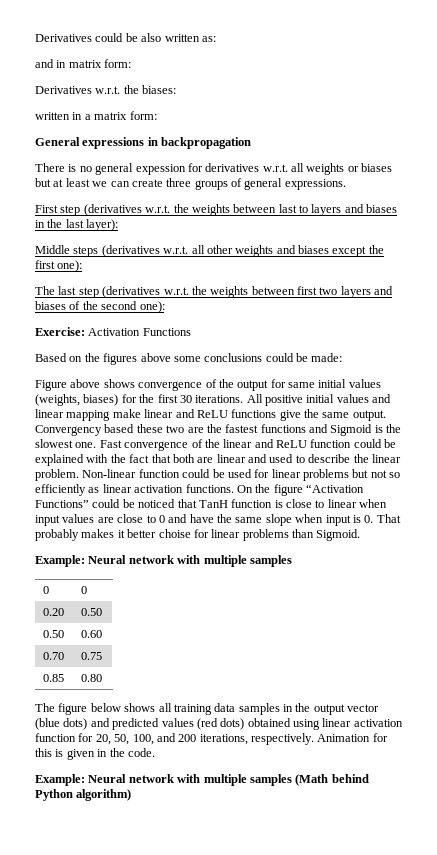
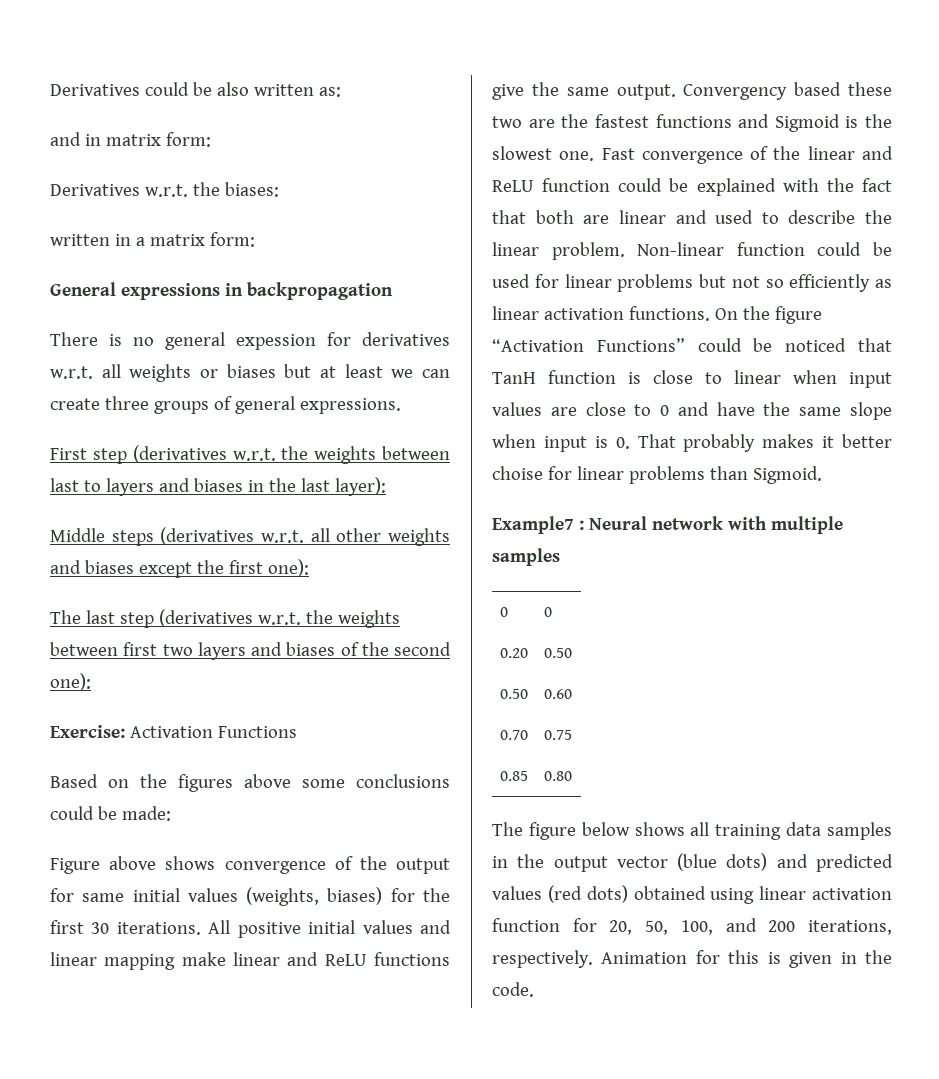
  On the figure “Activation Functions” could be noticed that TanH function is close to linear when input values are close to 0 and have the same slope when input is 0. That probably makes it better choise for linear problems than Sigmoid.
- Example: Neural network with multiple samples
+ Example7 : Neural network with multiple samples
- Example: Neural network with multiple samples (Math behind Python algorithm)

